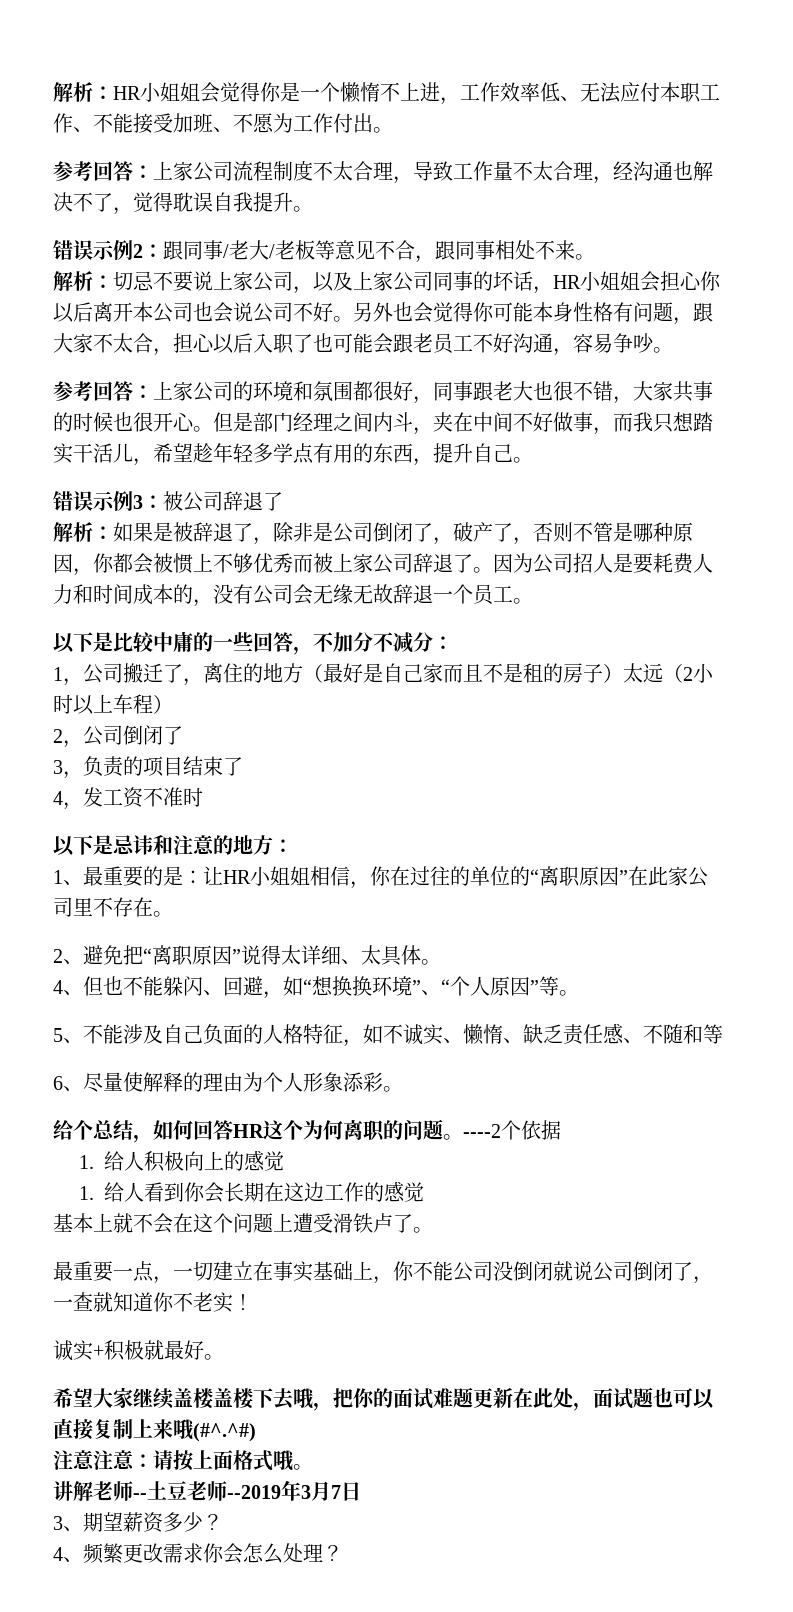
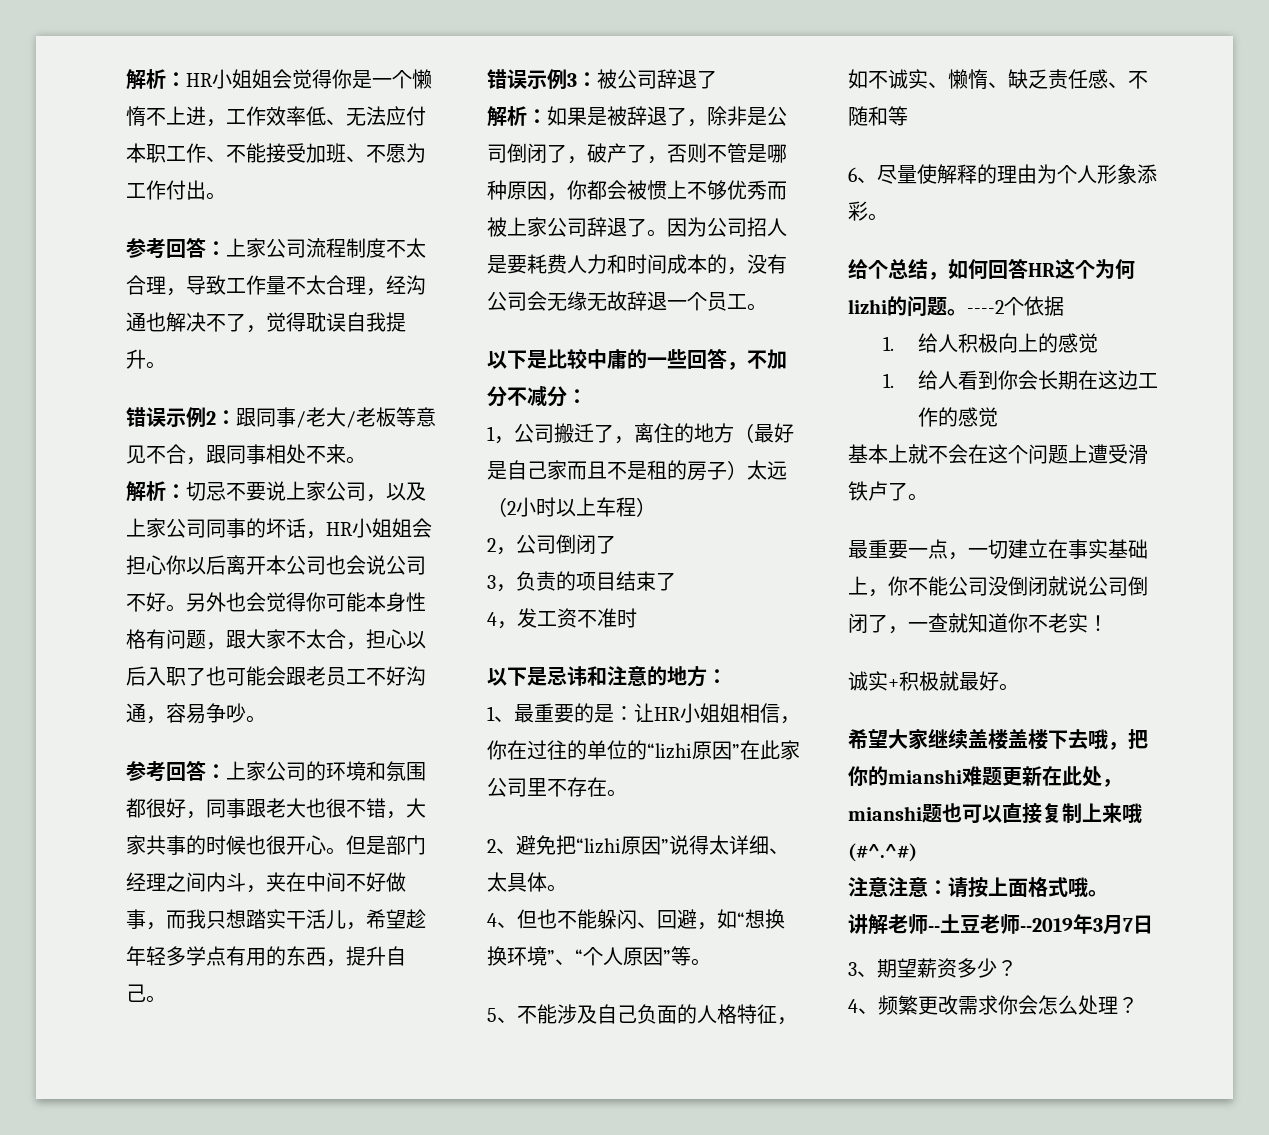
- 1、最重要的是：让HR小姐姐相信，你在过往的单位的“离职原因”在此家公司里不存在。
+ 1、最重要的是：让HR小姐姐相信，你在过往的单位的“lizhi原因”在此家公司里不存在。
- 2、避免把“离职原因”说得太详细、太具体。
+ 2、避免把“lizhi原因”说得太详细、太具体。
- 给个总结，如何回答HR这个为何离职的问题。
+ 给个总结，如何回答HR这个为何lizhi的问题。
- 希望大家继续盖楼盖楼下去哦，把你的面试难题更新在此处，面试题也可以直接复制上来哦(#^.^#)
+ 希望大家继续盖楼盖楼下去哦，把你的mianshi难题更新在此处，mianshi题也可以直接复制上来哦(#^.^#)

